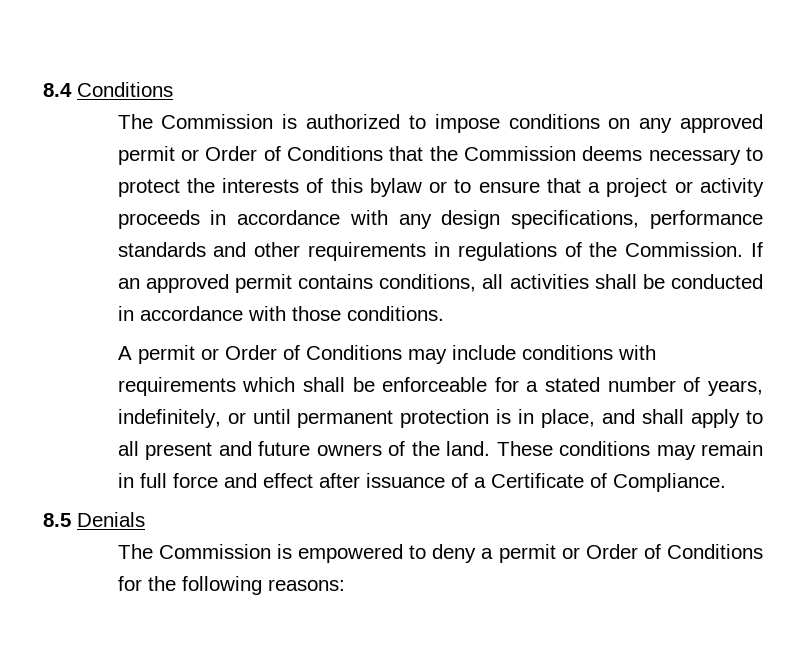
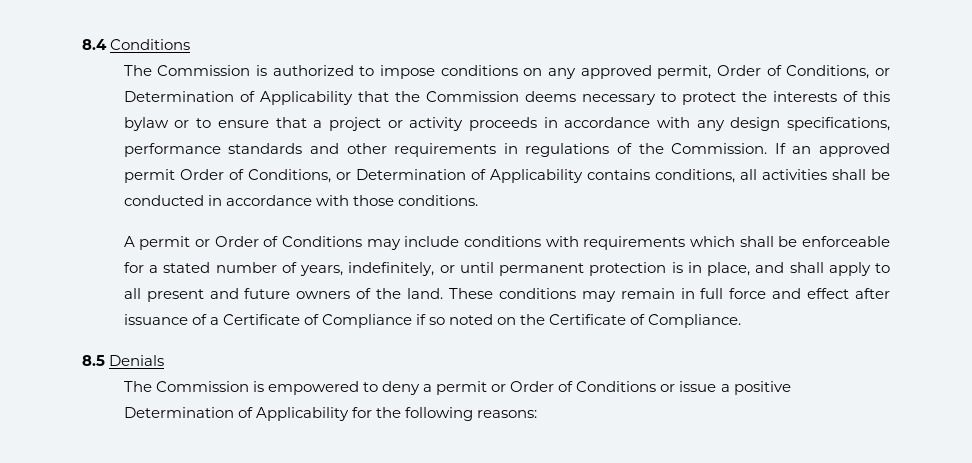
- The Commission is authorized to impose conditions on any approved permit or Order of Conditions that the Commission deems necessary to protect the interests of this bylaw or to ensure that a project or activity proceeds in accordance with any design specifications, performance standards and other requirements in regulations of the Commission.
+ The Commission is authorized to impose conditions on any approved permit, Order of Conditions, or Determination of Applicability that the Commission deems necessary to protect the interests of this bylaw or to ensure that a project or activity proceeds in accordance with any design specifications, performance standards and other requirements in regulations of the Commission.
- If an approved permit contains conditions, all activities shall be conducted in accordance with those conditions.
+ If an approved permit Order of Conditions, or Determination of Applicability contains conditions, all activities shall be conducted in accordance with those conditions.
- These conditions may remain in full force and effect after issuance of a Certificate of Compliance.
+ These conditions may remain in full force and effect after issuance of a Certificate of Compliance if so noted on the Certificate of Compliance.
- The Commission is empowered to deny a permit or Order of Conditions for the following reasons:
+ The Commission is empowered to deny a permit or Order of Conditions or issue a positive Determination of Applicability for the following reasons:

